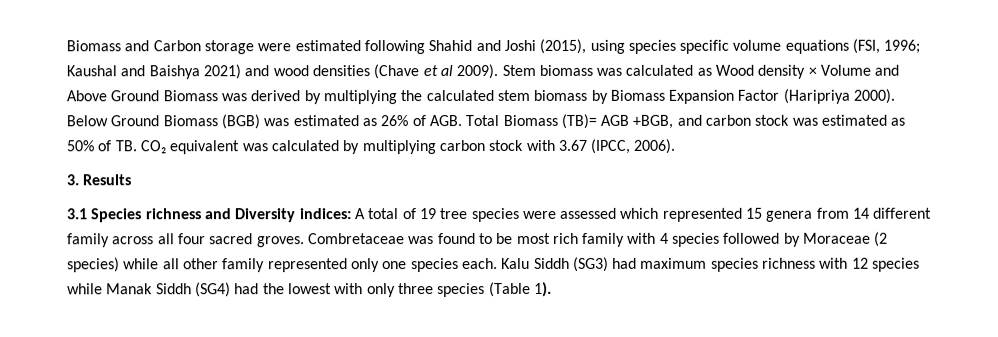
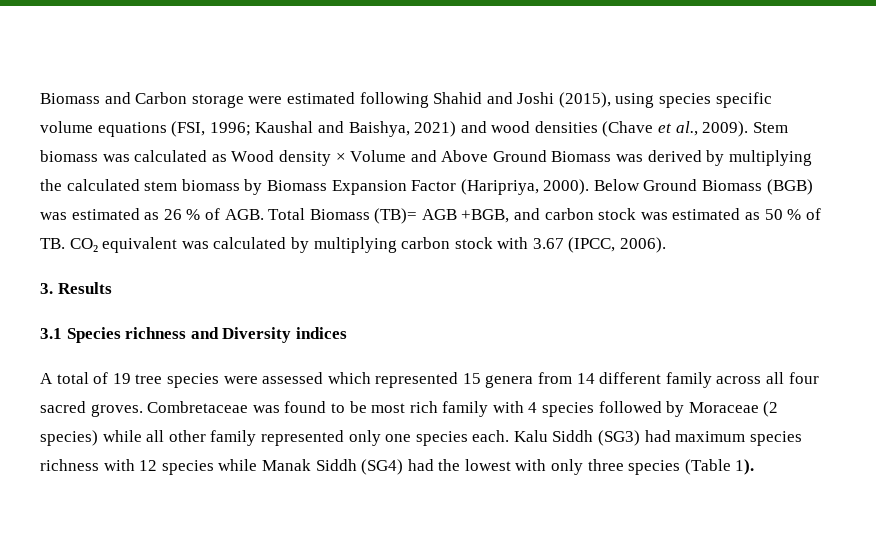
- Biomass and Carbon storage were estimated following Shahid and Joshi (2015), using species specific volume equations (FSI, 1996; Kaushal and Baishya 2021) and wood densities (Chave et al 2009).
+ Biomass and Carbon storage were estimated following Shahid and Joshi (2015), using species specific volume equations (FSI, 1996; Kaushal and Baishya, 2021) and wood densities (Chave et al., 2009).
- Stem biomass was calculated as Wood density × Volume and Above Ground Biomass was derived by multiplying the calculated stem biomass by Biomass Expansion Factor (Haripriya 2000).
+ Stem biomass was calculated as Wood density × Volume and Above Ground Biomass was derived by multiplying the calculated stem biomass by Biomass Expansion Factor (Haripriya, 2000).
- Below Ground Biomass (BGB) was estimated as 26% of AGB. Total Biomass (TB)= AGB +BGB, and carbon stock was estimated as 50% of TB. CO₂ equivalent was calculated by multiplying carbon stock with 3.67 (IPCC, 2006).
+ Below Ground Biomass (BGB) was estimated as 26 % of AGB. Total Biomass (TB)= AGB +BGB, and carbon stock was estimated as 50 % of TB. CO₂ equivalent was calculated by multiplying carbon stock with 3.67 (IPCC, 2006).
- 3.1 Species richness and Diversity indices: A total of 19 tree species were assessed which represented 15 genera from 14 different family across all four sacred groves.
+ 3.1 Species richness and Diversity indices
+ A total of 19 tree species were assessed which represented 15 genera from 14 different family across all four sacred groves.

